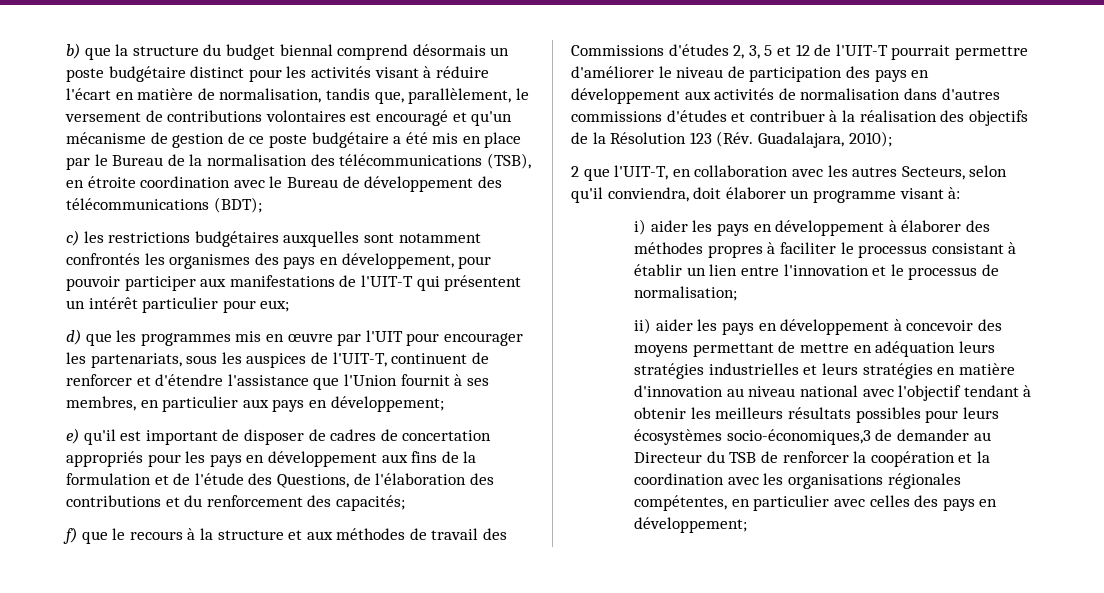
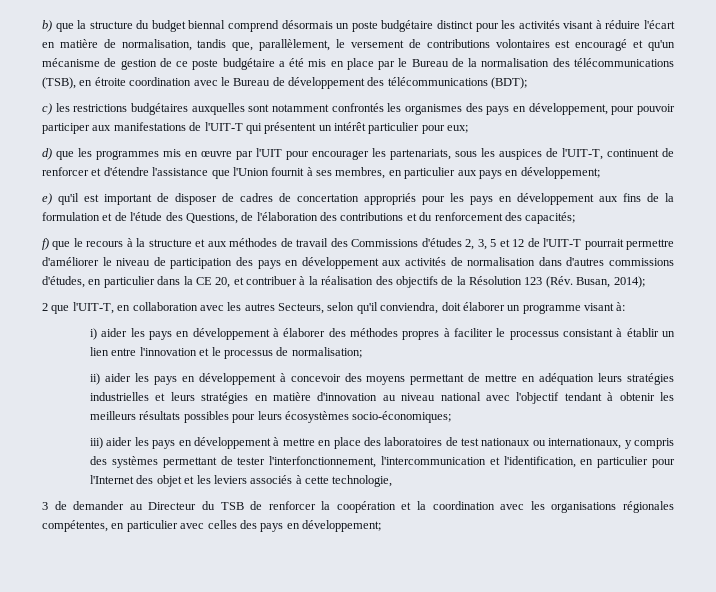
- f) que le recours à la structure et aux méthodes de travail des Commissions d'études 2, 3, 5 et 12 de l'UIT-T pourrait permettre d'améliorer le niveau de participation des pays en développement aux activités de normalisation dans d'autres commissions d'études et contribuer à la réalisation des objectifs de la Résolution 123 (Rév. Guadalajara, 2010);
+ f) que le recours à la structure et aux méthodes de travail des Commissions d'études 2, 3, 5 et 12 de l'UIT-T pourrait permettre d'améliorer le niveau de participation des pays en développement aux activités de normalisation dans d'autres commissions d'études, en particulier dans la CE 20, et contribuer à la réalisation des objectifs de la Résolution 123 (Rév. Busan, 2014);
- ii) aider les pays en développement à concevoir des moyens permettant de mettre en adéquation leurs stratégies industrielles et leurs stratégies en matière d'innovation au niveau national avec l'objectif tendant à obtenir les meilleurs résultats possibles pour leurs écosystèmes socio-économiques,3 de demander au Directeur du TSB de renforcer la coopération et la coordination avec les organisations régionales compétentes, en particulier avec celles des pays en développement;
+ ii) aider les pays en développement à concevoir des moyens permettant de mettre en adéquation leurs stratégies industrielles et leurs stratégies en matière d'innovation au niveau national avec l'objectif tendant à obtenir les meilleurs résultats possibles pour leurs écosystèmes socio-économiques;
+ iii) aider les pays en développement à mettre en place des laboratoires de test nationaux ou internationaux, y compris des systèmes permettant de tester l'interfonctionnement, l'intercommunication et l'identification, en particulier pour l'Internet des objet et les leviers associés à cette technologie,
+ 3 de demander au Directeur du TSB de renforcer la coopération et la coordination avec les organisations régionales compétentes, en particulier avec celles des pays en développement;

